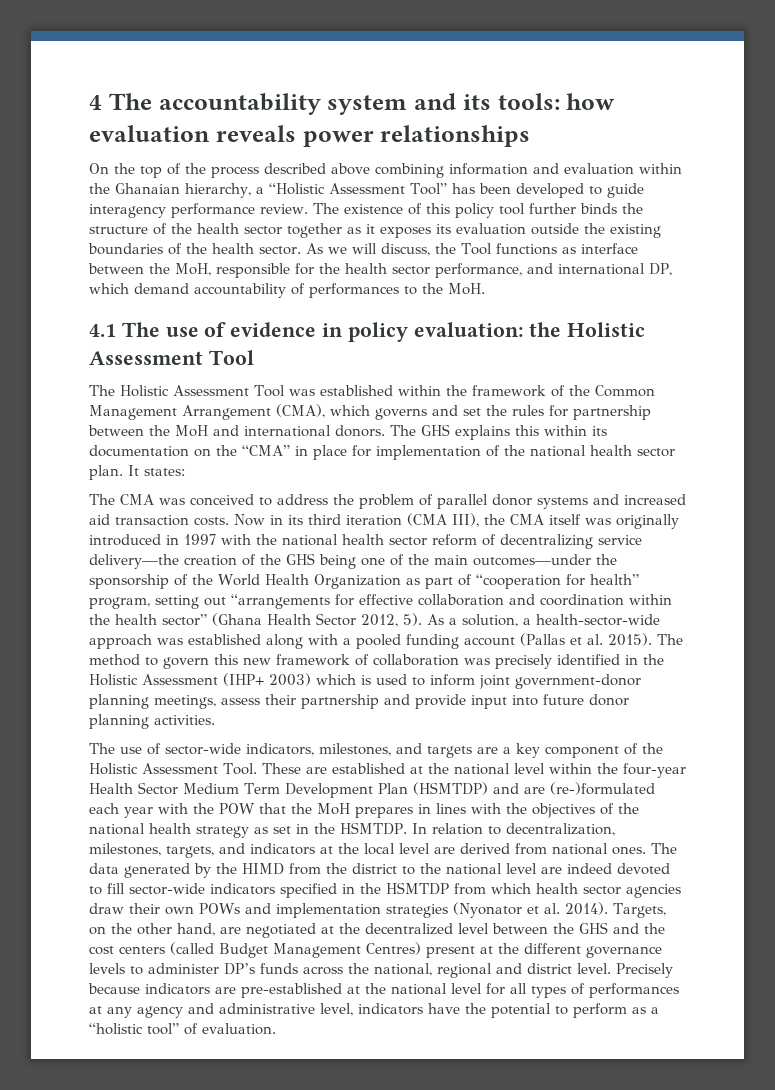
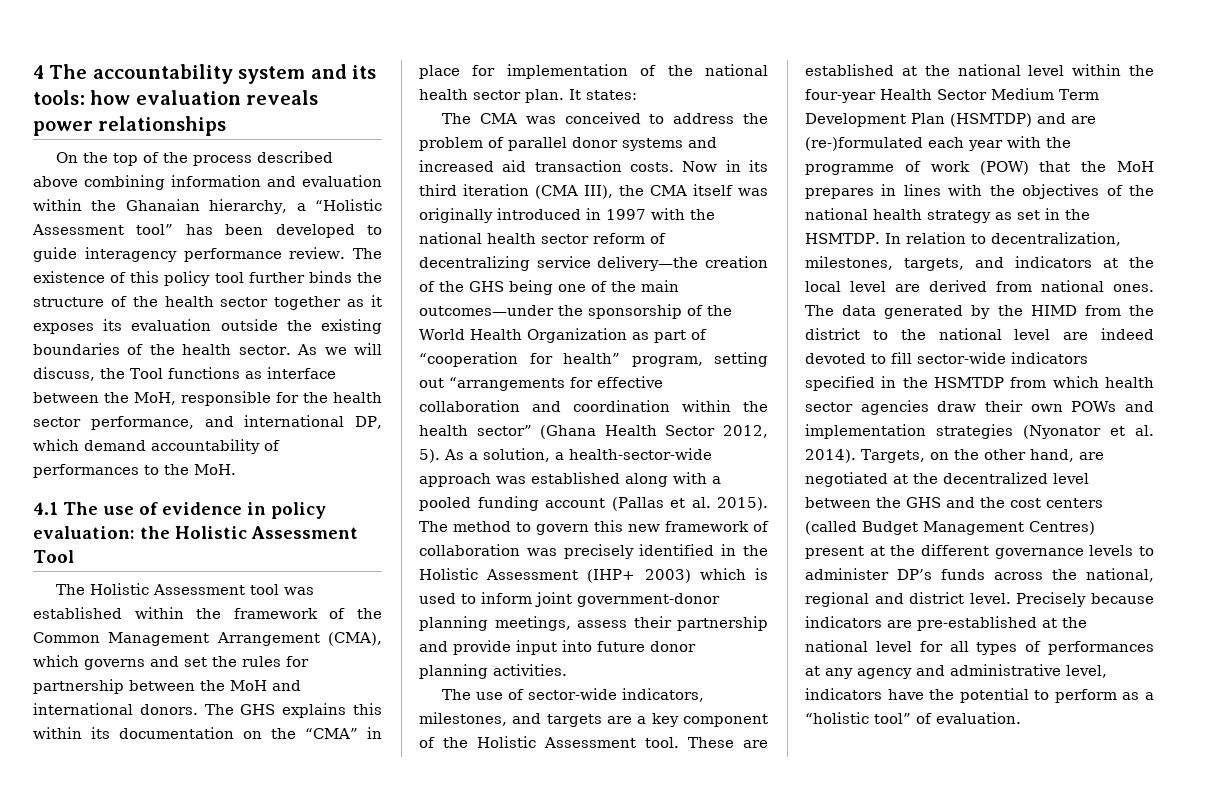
- On the top of the process described above combining information and evaluation within the Ghanaian hierarchy, a “Holistic Assessment Tool” has been developed to guide interagency performance review.
+ On the top of the process described above combining information and evaluation within the Ghanaian hierarchy, a “Holistic Assessment tool” has been developed to guide interagency performance review.
- The Holistic Assessment Tool was established within the framework of the Common Management Arrangement (CMA), which governs and set the rules for partnership between the MoH and international donors.
+ The Holistic Assessment tool was established within the framework of the Common Management Arrangement (CMA), which governs and set the rules for partnership between the MoH and international donors.
- The use of sector-wide indicators, milestones, and targets are a key component of the Holistic Assessment Tool.
+ The use of sector-wide indicators, milestones, and targets are a key component of the Holistic Assessment tool.
- These are established at the national level within the four-year Health Sector Medium Term Development Plan (HSMTDP) and are (re-)formulated each year with the POW that the MoH prepares in lines with the objectives of the national health strategy as set in the HSMTDP.
+ These are established at the national level within the four-year Health Sector Medium Term Development Plan (HSMTDP) and are (re-)formulated each year with the programme of work (POW) that the MoH prepares in lines with the objectives of the national health strategy as set in the HSMTDP.

